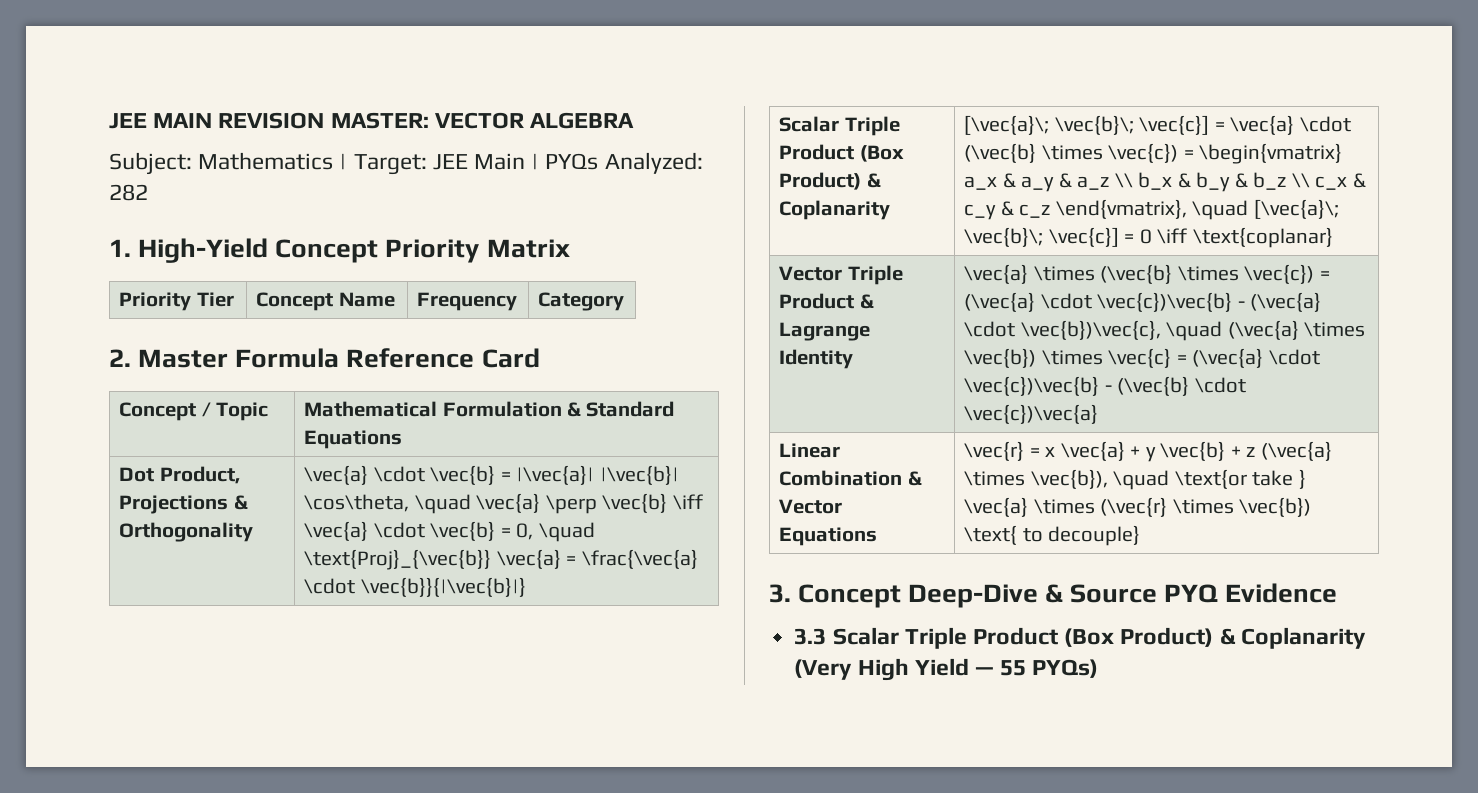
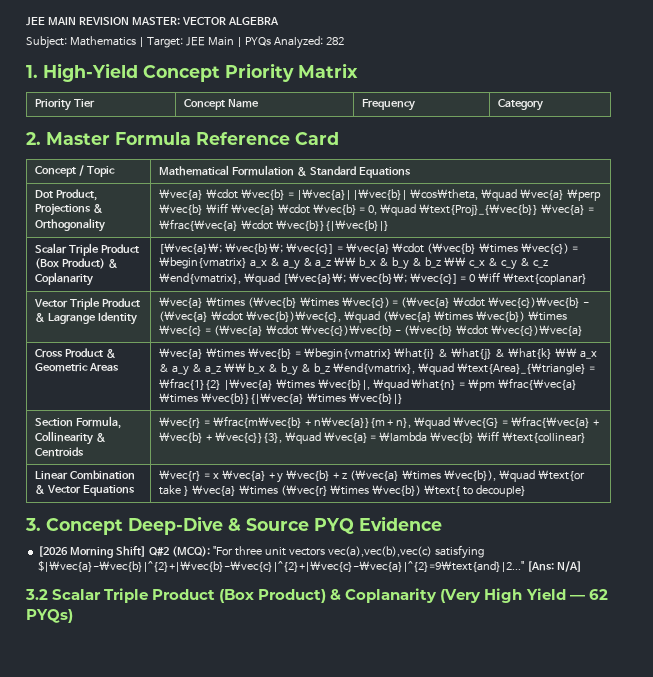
+ Cross Product & Geometric Areas | \vec{a} \times \vec{b} = \begin{vmatrix} \hat{i} & \hat{j} & \hat{k} \\ a_x & a_y & a_z \\ b_x & b_y & b_z \end{vmatrix}, \quad \text{Area}_{\triangle} = \frac{1}{2} |\vec{a} \times \vec{b}|, \quad \hat{n} = \pm \frac{\vec{a} \times \vec{b}}{|\vec{a} \times \vec{b}|}
+ Section Formula, Collinearity & Centroids | \vec{r} = \frac{m\vec{b} + n\vec{a}}{m + n}, \quad \vec{G} = \frac{\vec{a} + \vec{b} + \vec{c}}{3}, \quad \vec{a} = \lambda \vec{b} \iff \text{collinear}
- 3.3 Scalar Triple Product (Box Product) & Coplanarity (Very High Yield — 55 PYQs)
+ [2026 Morning Shift] Q#2 (MCQ): "For three unit vectors vec(a),vec(b),vec(c) satisfying $|\vec{a}-\vec{b}|^{2}+|\vec{b}-\vec{c}|^{2}+|\vec{c}-\vec{a}|^{2}=9\text{and}|2..." [Ans: N/A]
+ 3.2 Scalar Triple Product (Box Product) & Coplanarity (Very High Yield — 62 PYQs)

